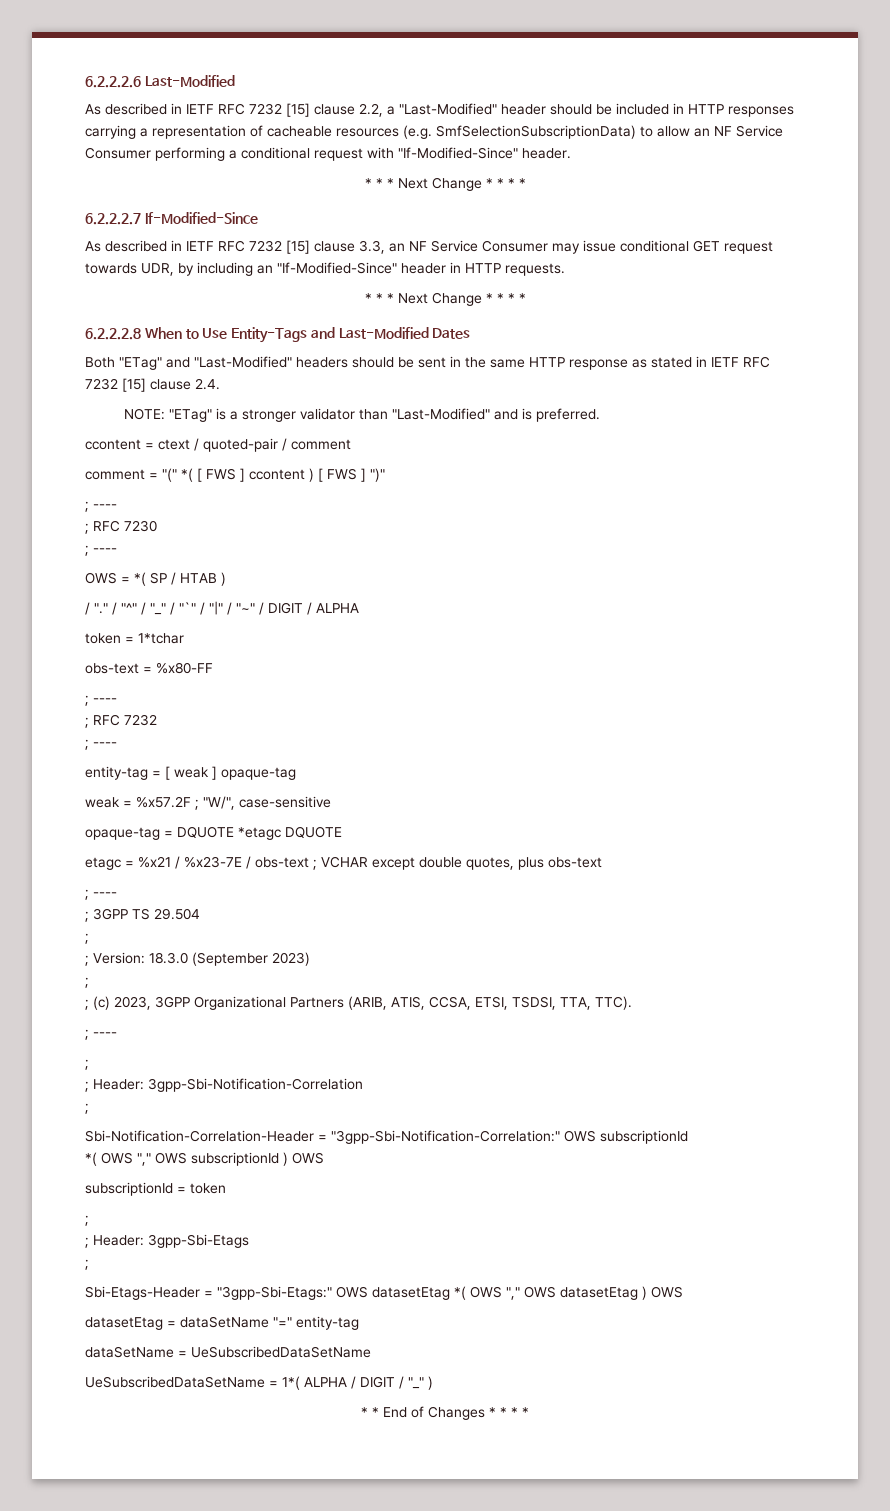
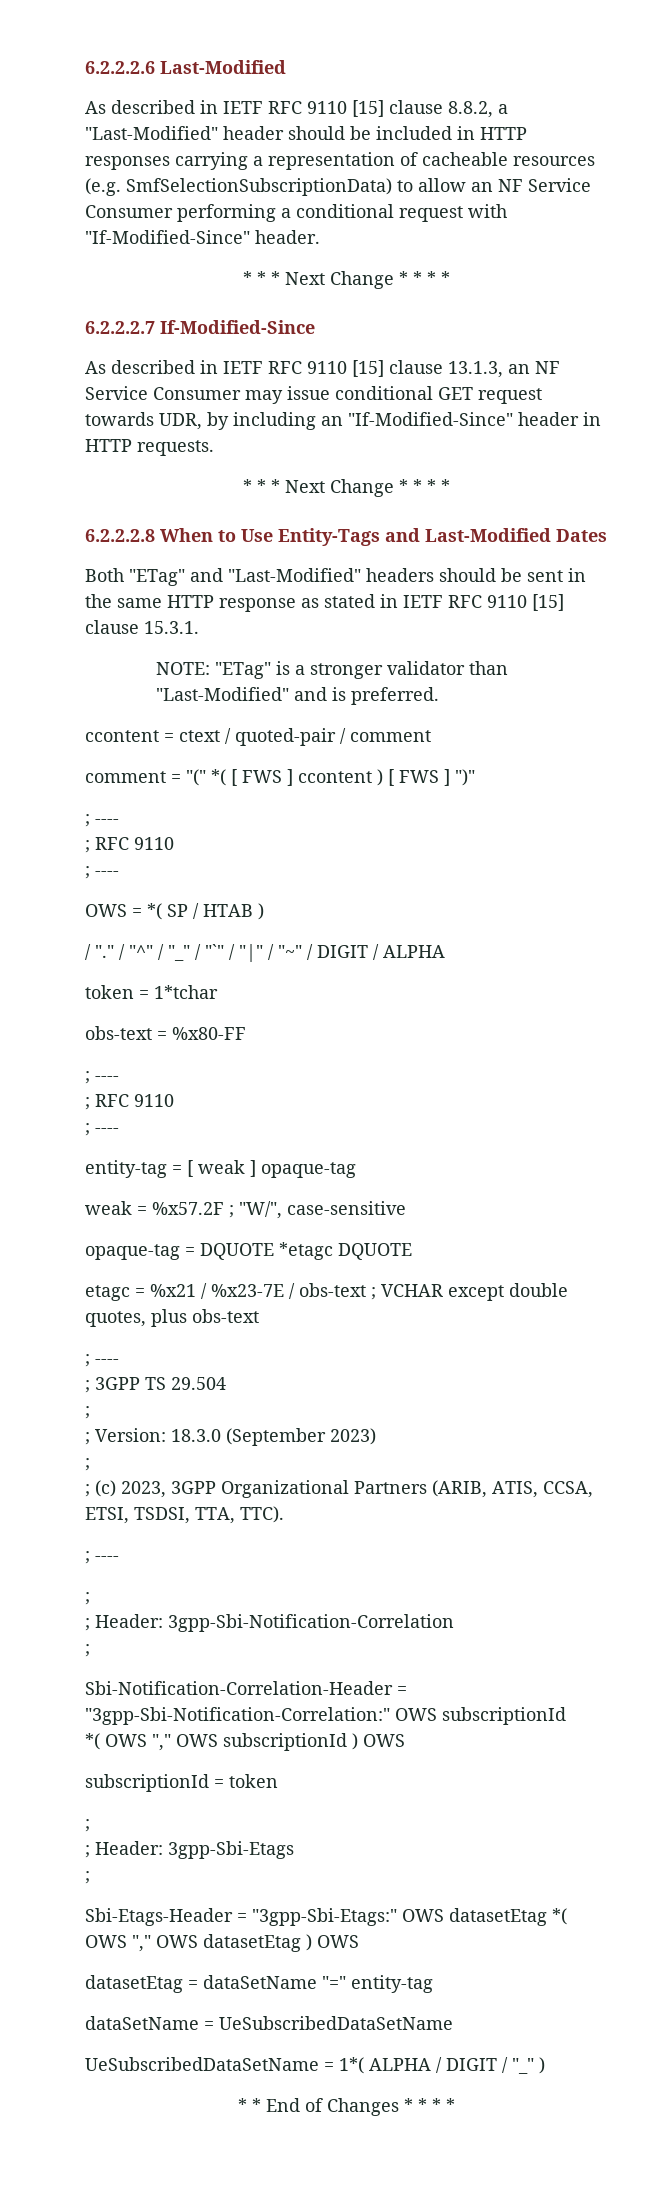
- As described in IETF RFC 7232 [15] clause 2.2, a "Last-Modified" header should be included in HTTP responses carrying a representation of cacheable resources (e.g. SmfSelectionSubscriptionData) to allow an NF Service Consumer performing a conditional request with "If-Modified-Since" header.
+ As described in IETF RFC 9110 [15] clause 8.8.2, a "Last-Modified" header should be included in HTTP responses carrying a representation of cacheable resources (e.g. SmfSelectionSubscriptionData) to allow an NF Service Consumer performing a conditional request with "If-Modified-Since" header.
- As described in IETF RFC 7232 [15] clause 3.3, an NF Service Consumer may issue conditional GET request towards UDR, by including an "If-Modified-Since" header in HTTP requests.
+ As described in IETF RFC 9110 [15] clause 13.1.3, an NF Service Consumer may issue conditional GET request towards UDR, by including an "If-Modified-Since" header in HTTP requests.
- Both "ETag" and "Last-Modified" headers should be sent in the same HTTP response as stated in IETF RFC 7232 [15] clause 2.4.
+ Both "ETag" and "Last-Modified" headers should be sent in the same HTTP response as stated in IETF RFC 9110 [15] clause 15.3.1.
  comment = "(" *( [ FWS ] ccontent ) [ FWS ] ")"
  ; ----
- ; RFC 7230
+ ; RFC 9110
  obs-text = %x80-FF
  ; ----
- ; RFC 7232
+ ; RFC 9110

